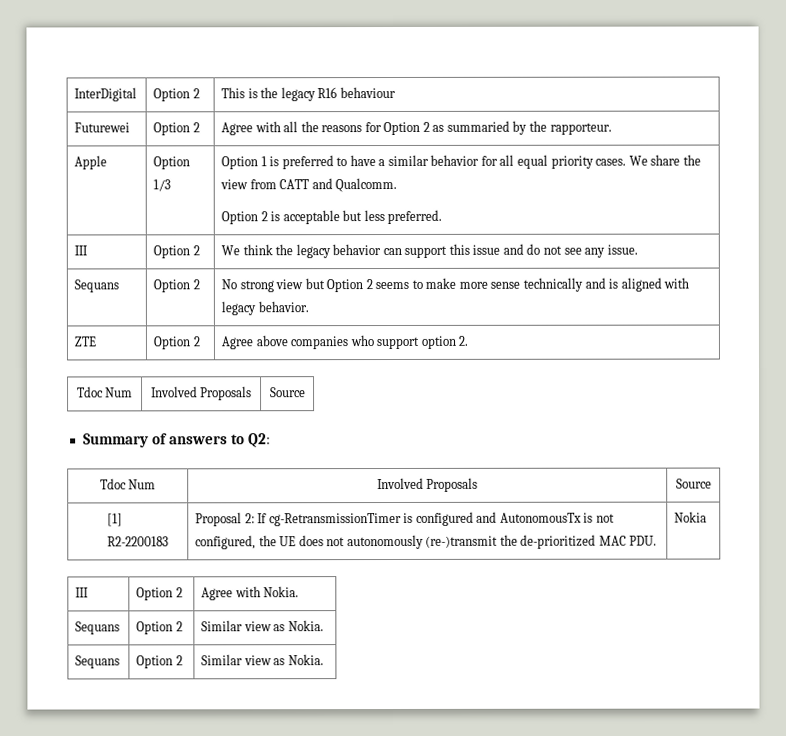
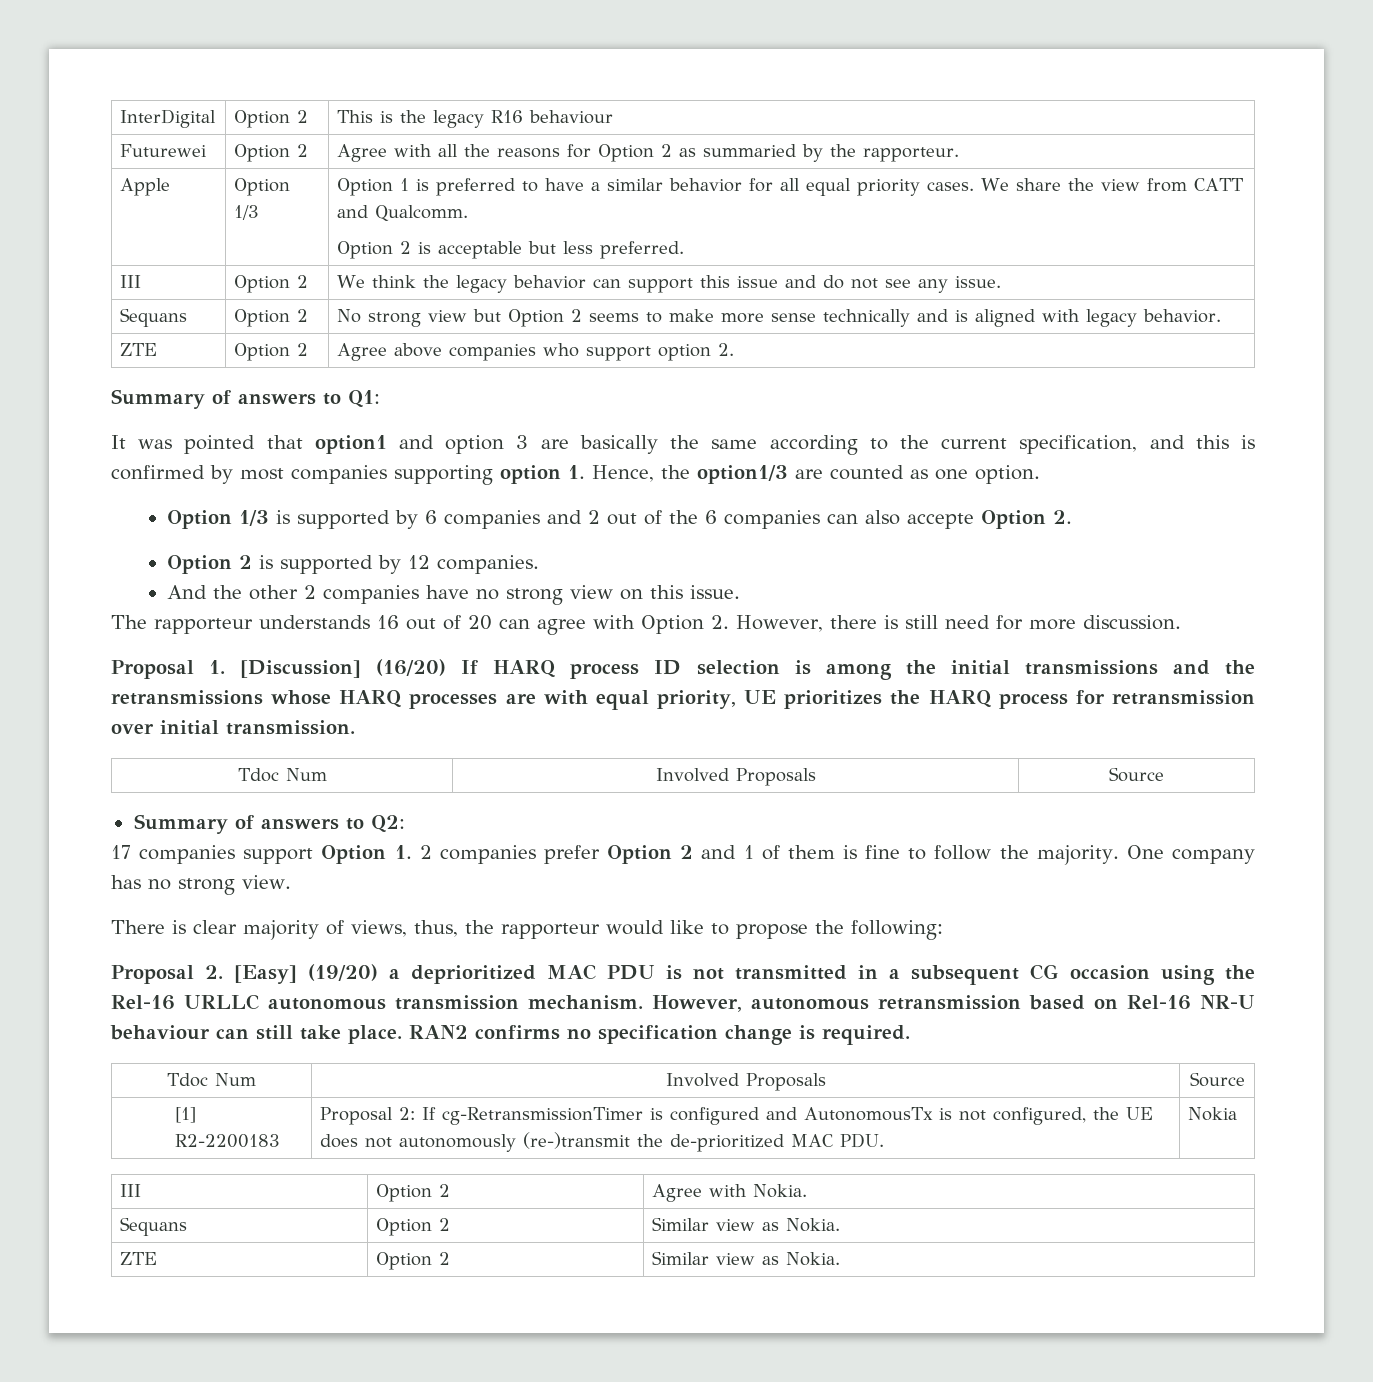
+ Summary of answers to Q1:
+ It was pointed that option1 and option 3 are basically the same according to the current specification, and this is confirmed by most companies supporting option 1. Hence, the option1/3 are counted as one option.
+ Option 1/3 is supported by 6 companies and 2 out of the 6 companies can also accepte Option 2.
+ Option 2 is supported by 12 companies.
+ And the other 2 companies have no strong view on this issue.
+ The rapporteur understands 16 out of 20 can agree with Option 2. However, there is still need for more discussion.
+ Proposal 1. [Discussion] (16/20) If HARQ process ID selection is among the initial transmissions and the retransmissions whose HARQ processes are with equal priority, UE prioritizes the HARQ process for retransmission over initial transmission.
+ 17 companies support Option 1. 2 companies prefer Option 2 and 1 of them is fine to follow the majority. One company has no strong view.
+ There is clear majority of views, thus, the rapporteur would like to propose the following:
+ Proposal 2. [Easy] (19/20) a deprioritized MAC PDU is not transmitted in a subsequent CG occasion using the Rel-16 URLLC autonomous transmission mechanism. However, autonomous retransmission based on Rel-16 NR-U behaviour can still take place. RAN2 confirms no specification change is required.
  III | Option 2 | Agree with Nokia.
  Sequans | Option 2 | Similar view as Nokia.
- Sequans | Option 2 | Similar view as Nokia.
+ ZTE | Option 2 | Similar view as Nokia.

